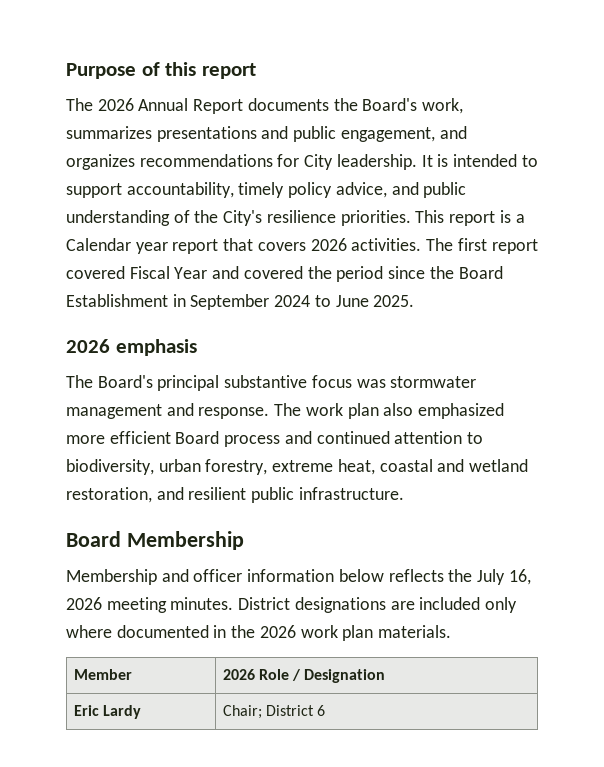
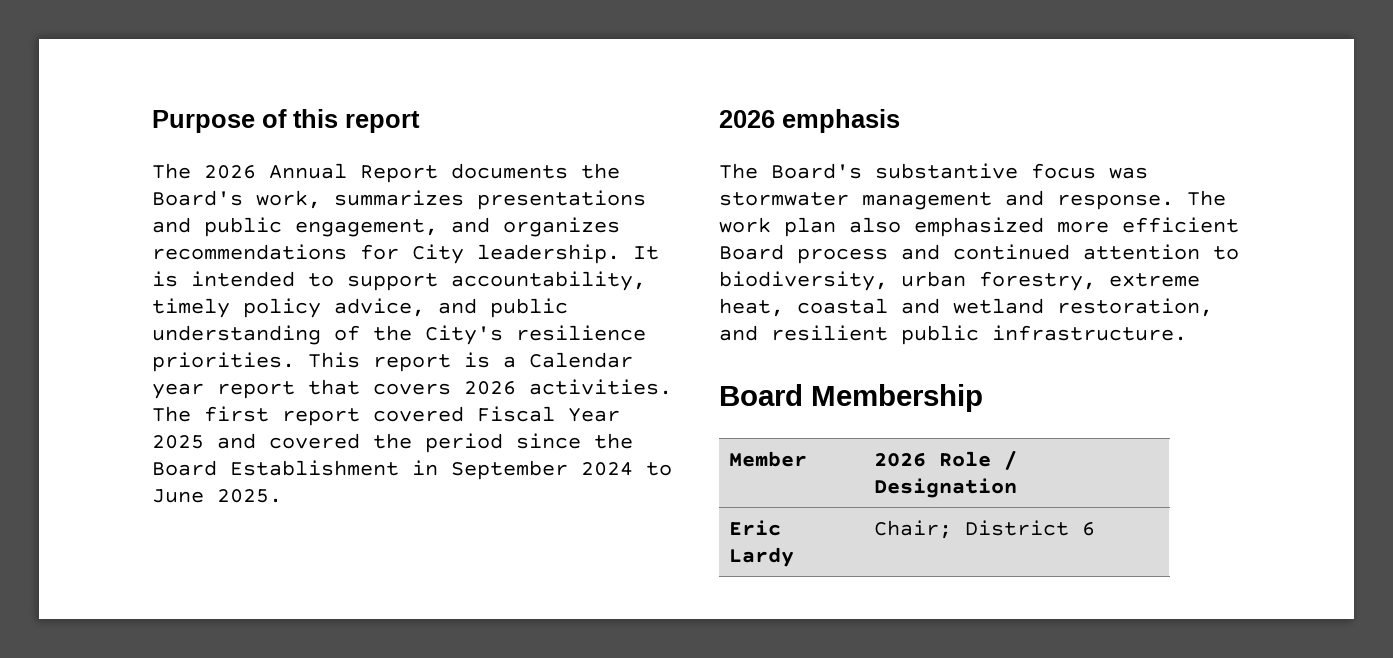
- The first report covered Fiscal Year and covered the period since the Board Establishment in September 2024 to June 2025.
+ The first report covered Fiscal Year 2025 and covered the period since the Board Establishment in September 2024 to June 2025.
- The Board's principal substantive focus was stormwater management and response.
+ The Board's substantive focus was stormwater management and response.
- Membership and officer information below reflects the July 16, 2026 meeting minutes. District designations are included only where documented in the 2026 work plan materials.

